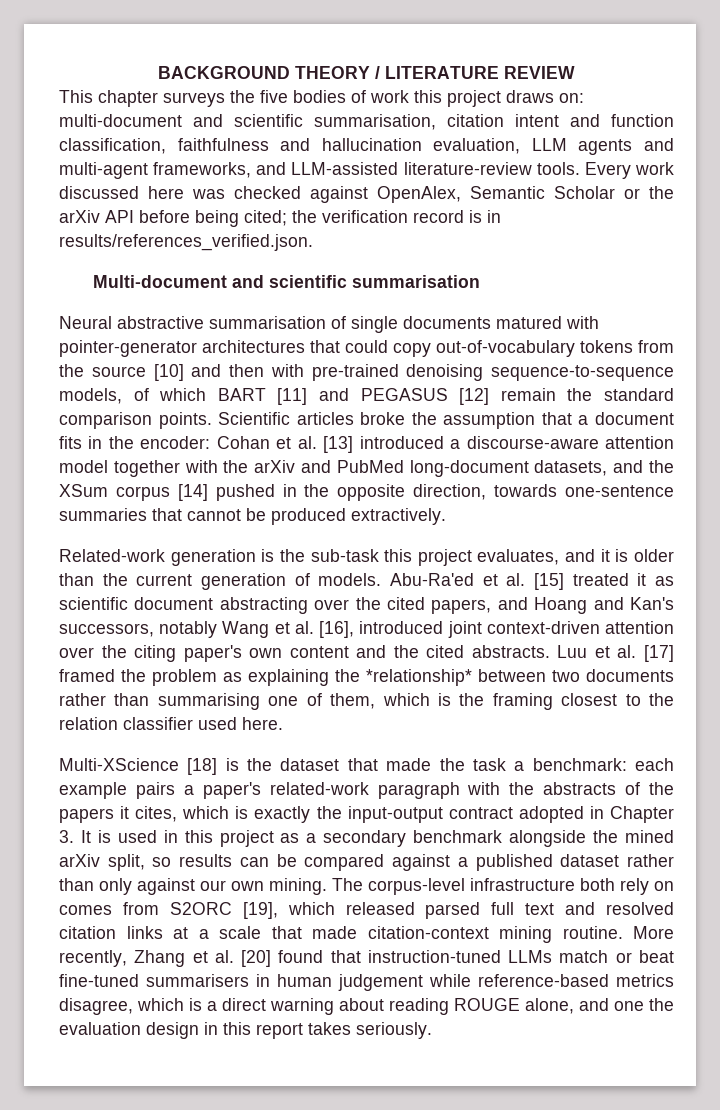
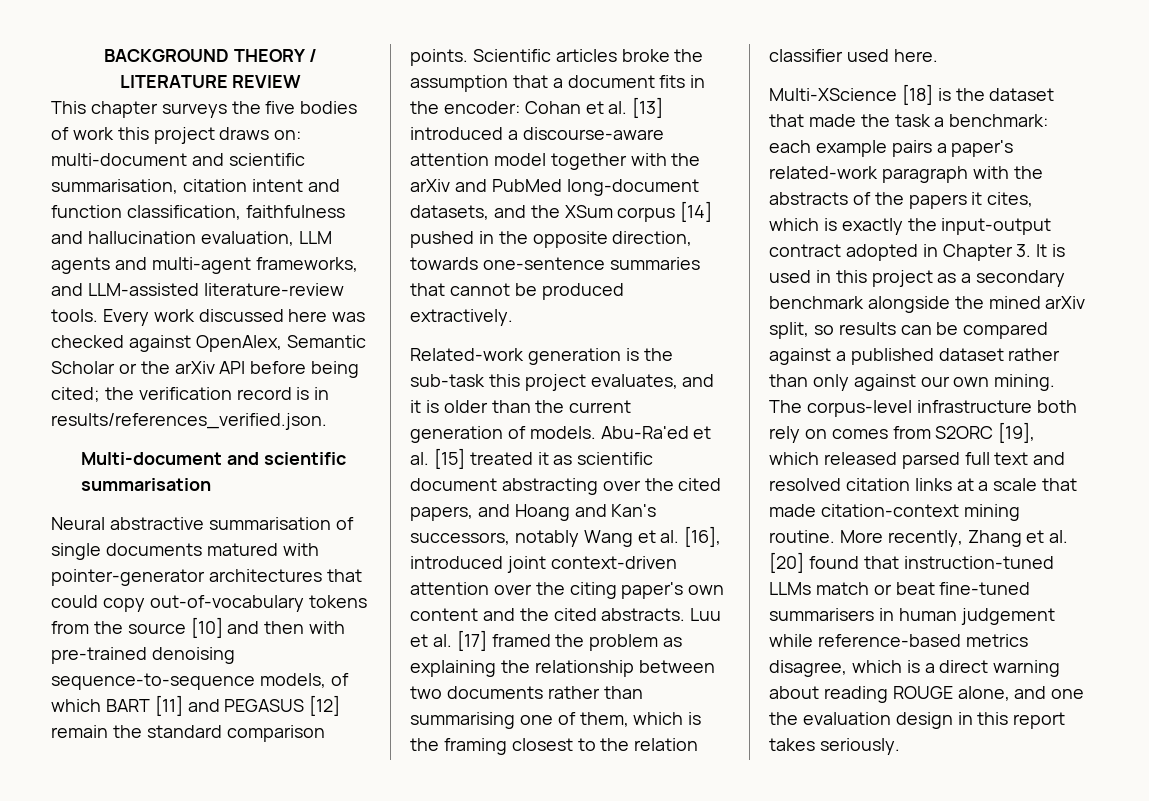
- Luu et al. [17] framed the problem as explaining the *relationship* between two documents rather than summarising one of them, which is the framing closest to the relation classifier used here.
+ Luu et al. [17] framed the problem as explaining the relationship between two documents rather than summarising one of them, which is the framing closest to the relation classifier used here.

